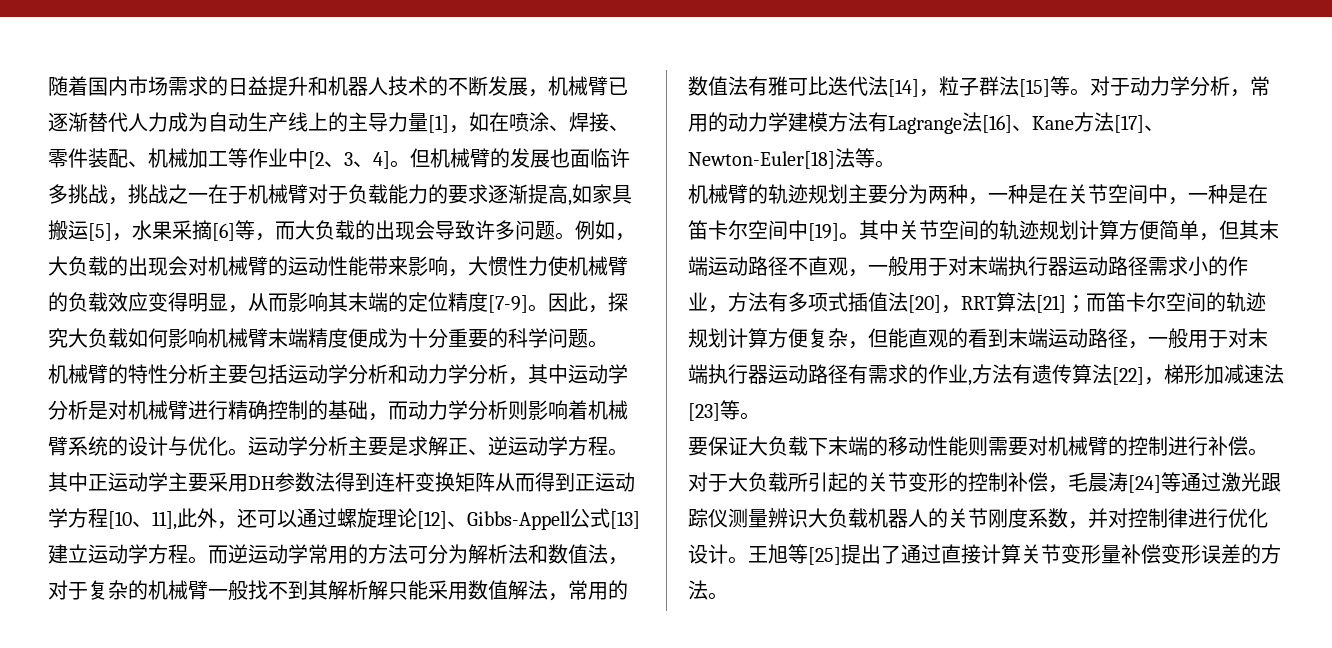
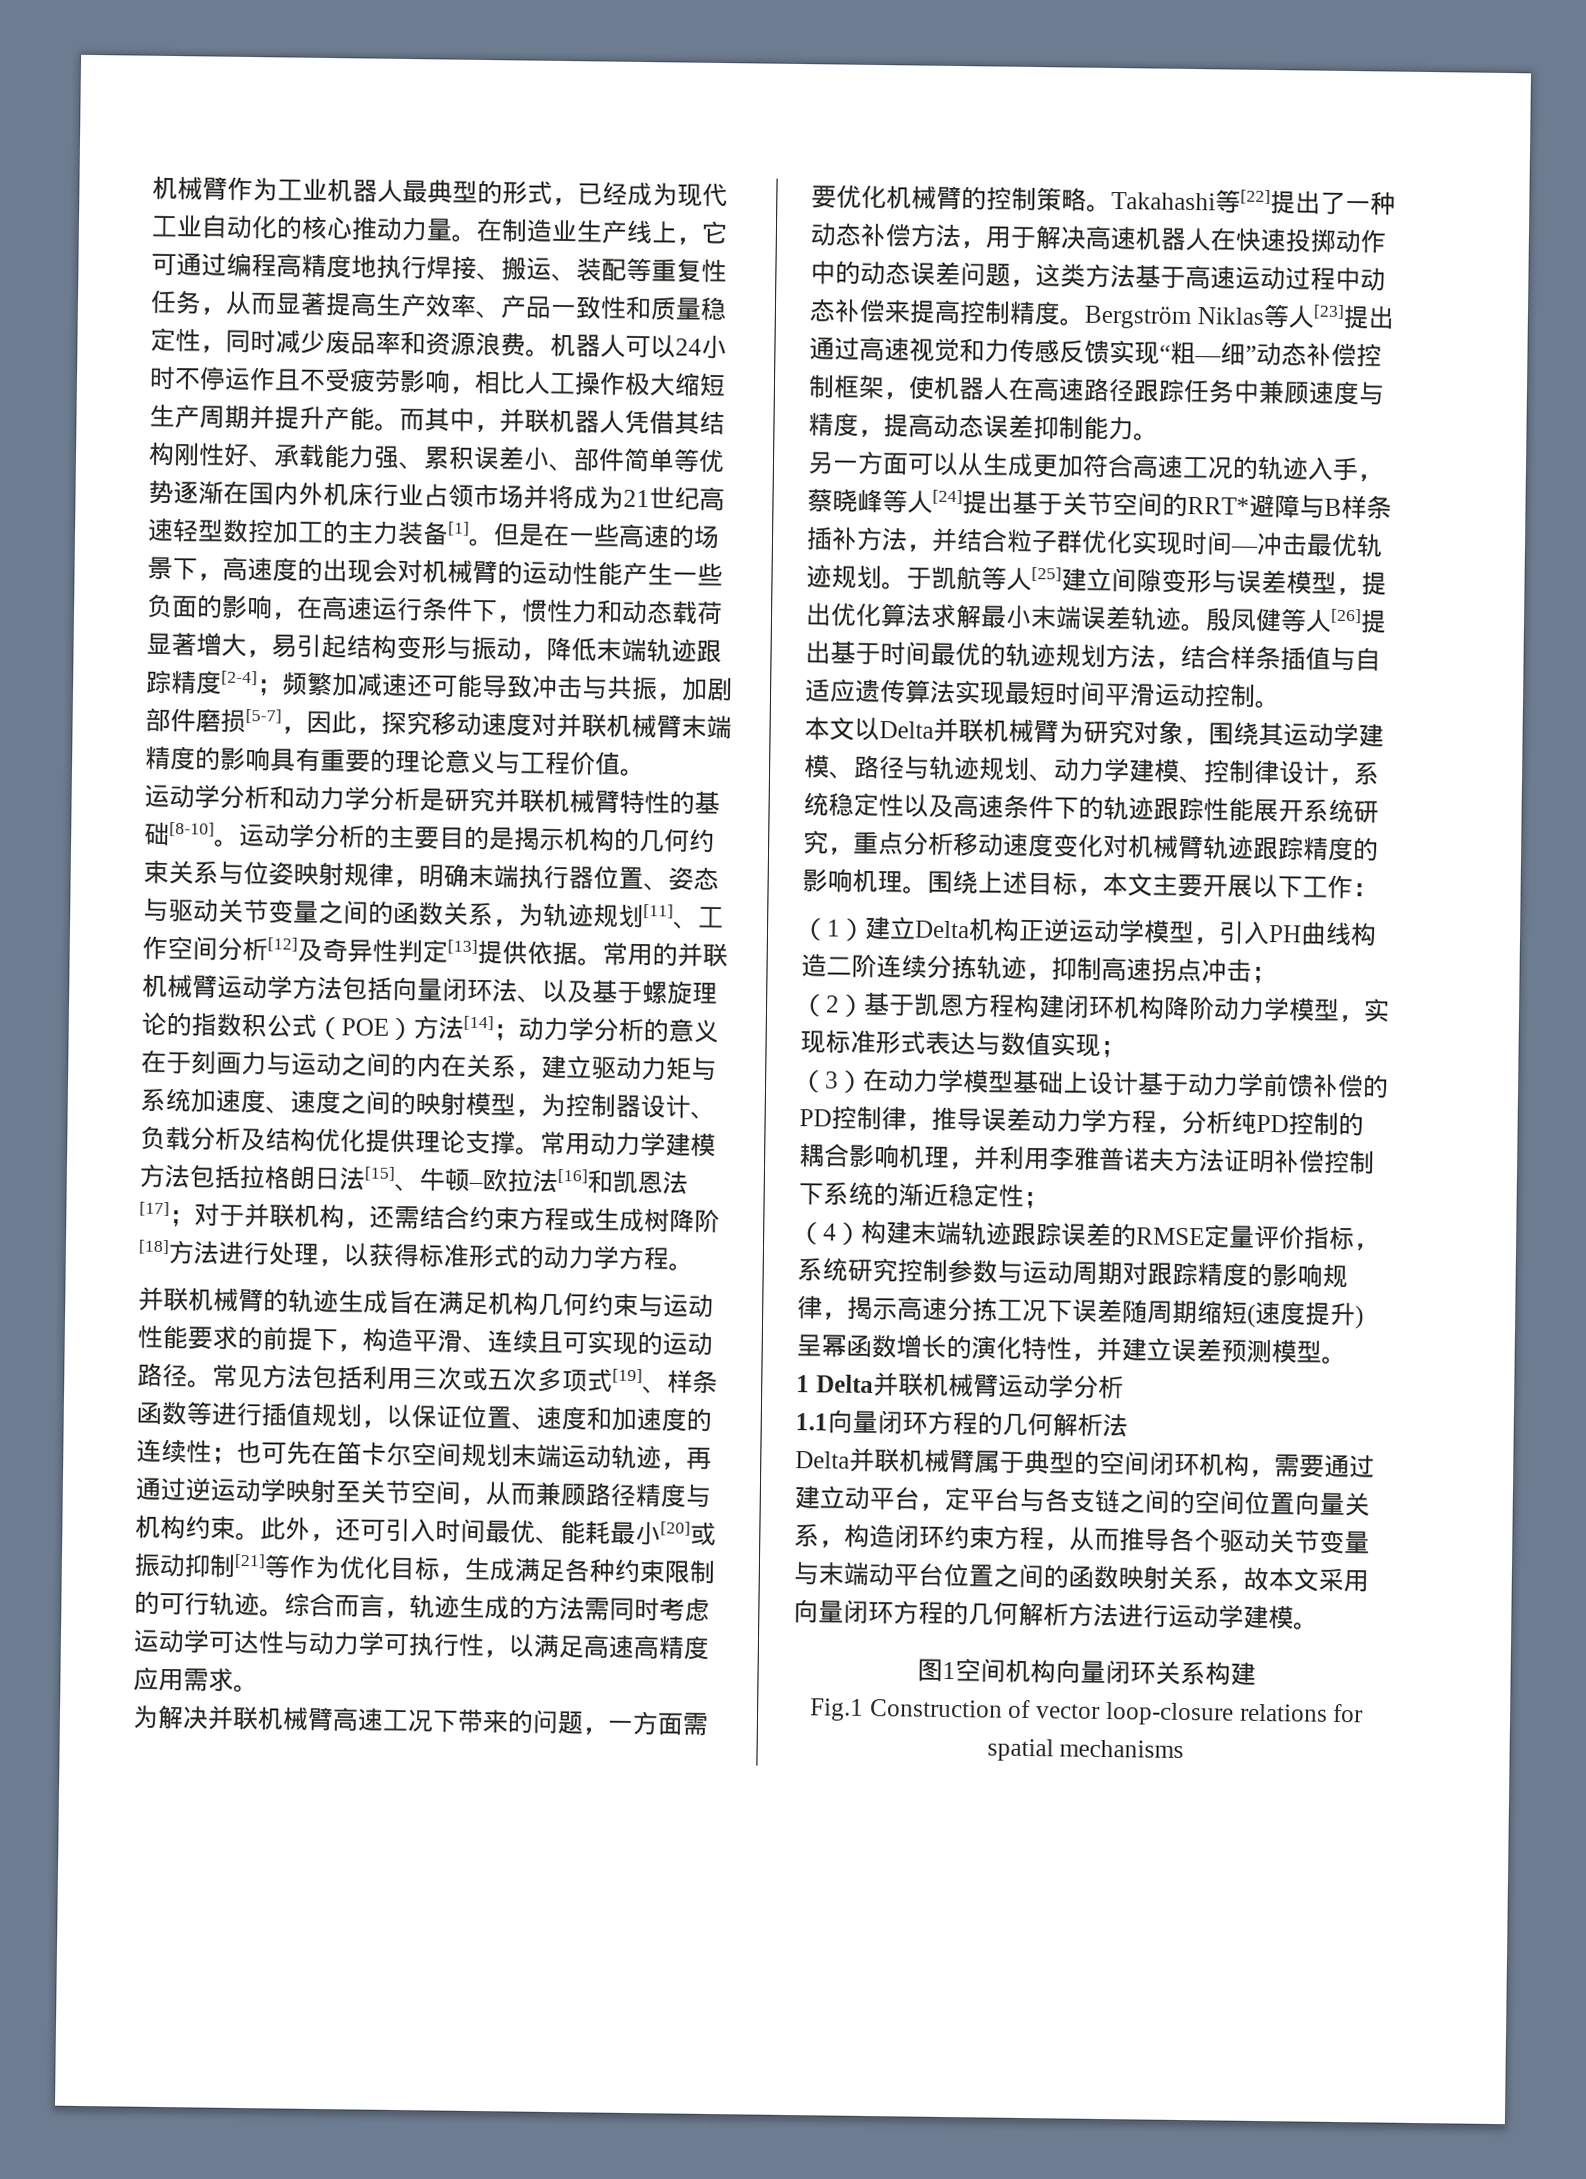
- 随着国内市场需求的日益提升和机器人技术的不断发展，机械臂已逐渐替代人力成为自动生产线上的主导力量[1]，如在喷涂、焊接、零件装配、机械加工等作业中[2、3、4]。但机械臂的发展也面临许多挑战，挑战之一在于机械臂对于负载能力的要求逐渐提高,如家具搬运[5]，水果采摘[6]等，而大负载的出现会导致许多问题。例如，大负载的出现会对机械臂的运动性能带来影响，大惯性力使机械臂的负载效应变得明显，从而影响其末端的定位精度[7-9]。因此，探究大负载如何影响机械臂末端精度便成为十分重要的科学问题。
- 机械臂的特性分析主要包括运动学分析和动力学分析，其中运动学分析是对机械臂进行精确控制的基础，而动力学分析则影响着机械臂系统的设计与优化。运动学分析主要是求解正、逆运动学方程。其中正运动学主要采用DH参数法得到连杆变换矩阵从而得到正运动学方程[10、11],此外，还可以通过螺旋理论[12]、Gibbs-Appell公式[13]建立运动学方程。而逆运动学常用的方法可分为解析法和数值法，对于复杂的机械臂一般找不到其解析解只能采用数值解法，常用的数值法有雅可比迭代法[14]，粒子群法[15]等。对于动力学分析，常用的动力学建模方法有Lagrange法[16]、Kane方法[17]、Newton-Euler[18]法等。
- 机械臂的轨迹规划主要分为两种，一种是在关节空间中，一种是在笛卡尔空间中[19]。其中关节空间的轨迹规划计算方便简单，但其末端运动路径不直观，一般用于对末端执行器运动路径需求小的作业，方法有多项式插值法[20]，RRT算法[21]；而笛卡尔空间的轨迹规划计算方便复杂，但能直观的看到末端运动路径，一般用于对末端执行器运动路径有需求的作业,方法有遗传算法[22]，梯形加减速法[23]等。
- 要保证大负载下末端的移动性能则需要对机械臂的控制进行补偿。对于大负载所引起的关节变形的控制补偿，毛晨涛[24]等通过激光跟踪仪测量辨识大负载机器人的关节刚度系数，并对控制律进行优化设计。王旭等[25]提出了通过直接计算关节变形量补偿变形误差的方法。
+ 机械臂作为工业机器人最典型的形式，已经成为现代工业自动化的核心推动力量。在制造业生产线上，它可通过编程高精度地执行焊接、搬运、装配等重复性任务，从而显著提高生产效率、产品一致性和质量稳定性，同时减少废品率和资源浪费。机器人可以24小时不停运作且不受疲劳影响，相比人工操作极大缩短生产周期并提升产能。而其中，并联机器人凭借其结构刚性好、承载能力强、累积误差小、部件简单等优势逐渐在国内外机床行业占领市场并将成为21世纪高速轻型数控加工的主力装备[1]。但是在一些高速的场景下，高速度的出现会对机械臂的运动性能产生一些负面的影响，在高速运行条件下，惯性力和动态载荷显著增大，易引起结构变形与振动，降低末端轨迹跟踪精度[2-4]；频繁加减速还可能导致冲击与共振，加剧部件磨损[5-7]，因此，探究移动速度对并联机械臂末端精度的影响具有重要的理论意义与工程价值。
+ 运动学分析和动力学分析是研究并联机械臂特性的基础[8-10]。运动学分析的主要目的是揭示机构的几何约束关系与位姿映射规律，明确末端执行器位置、姿态与驱动关节变量之间的函数关系，为轨迹规划[11]、工作空间分析[12]及奇异性判定[13]提供依据。常用的并联机械臂运动学方法包括向量闭环法、以及基于螺旋理论的指数积公式（POE）方法[14]；动力学分析的意义在于刻画力与运动之间的内在关系，建立驱动力矩与系统加速度、速度之间的映射模型，为控制器设计、负载分析及结构优化提供理论支撑。常用动力学建模方法包括拉格朗日法[15]、牛顿–欧拉法[16]和凯恩法[17]；对于并联机构，还需结合约束方程或生成树降阶[18]方法进行处理，以获得标准形式的动力学方程。
+ 并联机械臂的轨迹生成旨在满足机构几何约束与运动性能要求的前提下，构造平滑、连续且可实现的运动路径。常见方法包括利用三次或五次多项式[19]、样条函数等进行插值规划，以保证位置、速度和加速度的连续性；也可先在笛卡尔空间规划末端运动轨迹，再通过逆运动学映射至关节空间，从而兼顾路径精度与机构约束。此外，还可引入时间最优、能耗最小[20]或振动抑制[21]等作为优化目标，生成满足各种约束限制的可行轨迹。综合而言，轨迹生成的方法需同时考虑运动学可达性与动力学可执行性，以满足高速高精度应用需求。
+ 为解决并联机械臂高速工况下带来的问题，一方面需要优化机械臂的控制策略。Takahashi等[22]提出了一种动态补偿方法，用于解决高速机器人在快速投掷动作中的动态误差问题，这类方法基于高速运动过程中动态补偿来提高控制精度。Bergström Niklas等人[23]提出通过高速视觉和力传感反馈实现“粗—细”动态补偿控制框架，使机器人在高速路径跟踪任务中兼顾速度与精度，提高动态误差抑制能力。
+ 另一方面可以从生成更加符合高速工况的轨迹入手，蔡晓峰等人[24]提出基于关节空间的RRT*避障与B样条插补方法，并结合粒子群优化实现时间—冲击最优轨迹规划。于凯航等人[25]建立间隙变形与误差模型，提出优化算法求解最小末端误差轨迹。殷凤健等人[26]提出基于时间最优的轨迹规划方法，结合样条插值与自适应遗传算法实现最短时间平滑运动控制。
+ 本文以Delta并联机械臂为研究对象，围绕其运动学建模、路径与轨迹规划、动力学建模、控制律设计，系统稳定性以及高速条件下的轨迹跟踪性能展开系统研究，重点分析移动速度变化对机械臂轨迹跟踪精度的影响机理。围绕上述目标，本文主要开展以下工作：
+ （1）建立Delta机构正逆运动学模型，引入PH曲线构造二阶连续分拣轨迹，抑制高速拐点冲击；
+ （2）基于凯恩方程构建闭环机构降阶动力学模型，实现标准形式表达与数值实现；
+ （3）在动力学模型基础上设计基于动力学前馈补偿的PD控制律，推导误差动力学方程，分析纯PD控制的耦合影响机理，并利用李雅普诺夫方法证明补偿控制下系统的渐近稳定性；
+ （4）构建末端轨迹跟踪误差的RMSE定量评价指标，系统研究控制参数与运动周期对跟踪精度的影响规律，揭示高速分拣工况下误差随周期缩短(速度提升)呈幂函数增长的演化特性，并建立误差预测模型。
+ 1 Delta并联机械臂运动学分析
+ 1.1向量闭环方程的几何解析法
+ Delta并联机械臂属于典型的空间闭环机构，需要通过建立动平台，定平台与各支链之间的空间位置向量关系，构造闭环约束方程，从而推导各个驱动关节变量与末端动平台位置之间的函数映射关系，故本文采用向量闭环方程的几何解析方法进行运动学建模。
+ 图1空间机构向量闭环关系构建
+ Fig.1 Construction of vector loop-closure relations for spatial mechanisms

